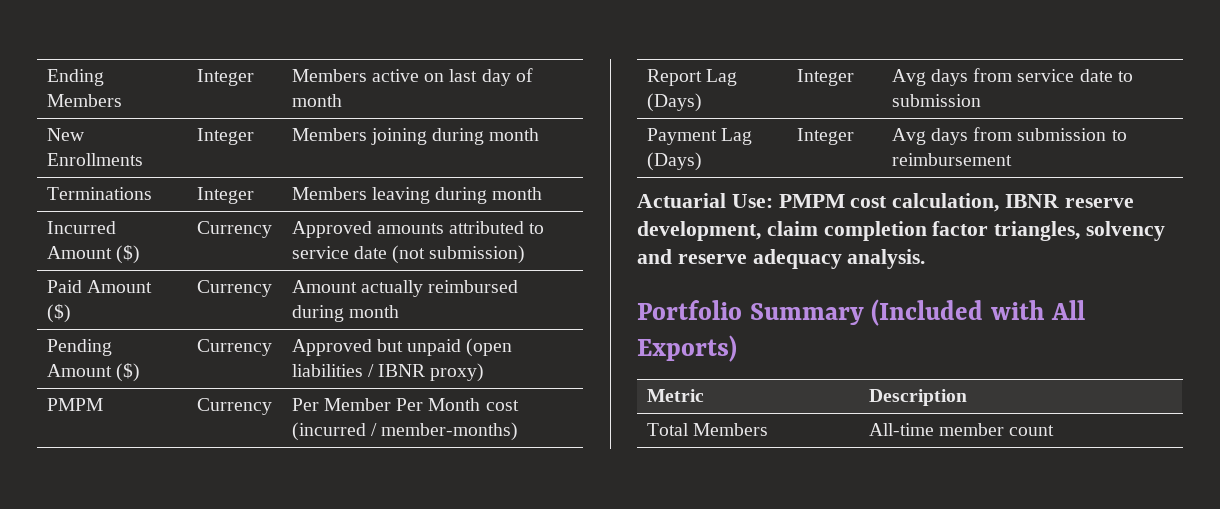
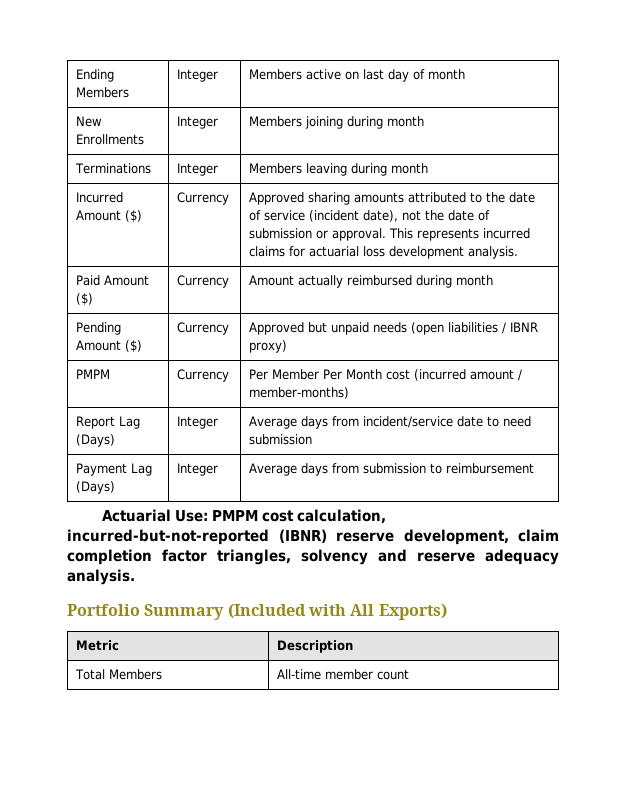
- Incurred Amount ($) | Currency | Approved amounts attributed to service date (not submission)
+ Incurred Amount ($) | Currency | Approved sharing amounts attributed to the date of service (incident date), not the date of submission or approval. This represents incurred claims for actuarial loss development analysis.
- Pending Amount ($) | Currency | Approved but unpaid (open liabilities / IBNR proxy)
+ Pending Amount ($) | Currency | Approved but unpaid needs (open liabilities / IBNR proxy)
- PMPM | Currency | Per Member Per Month cost (incurred / member-months)
+ PMPM | Currency | Per Member Per Month cost (incurred amount / member-months)
- Report Lag (Days) | Integer | Avg days from service date to submission
+ Report Lag (Days) | Integer | Average days from incident/service date to need submission
- Payment Lag (Days) | Integer | Avg days from submission to reimbursement
+ Payment Lag (Days) | Integer | Average days from submission to reimbursement
- Actuarial Use: PMPM cost calculation, IBNR reserve development, claim completion factor triangles, solvency and reserve adequacy analysis.
+ Actuarial Use: PMPM cost calculation, incurred-but-not-reported (IBNR) reserve development, claim completion factor triangles, solvency and reserve adequacy analysis.

